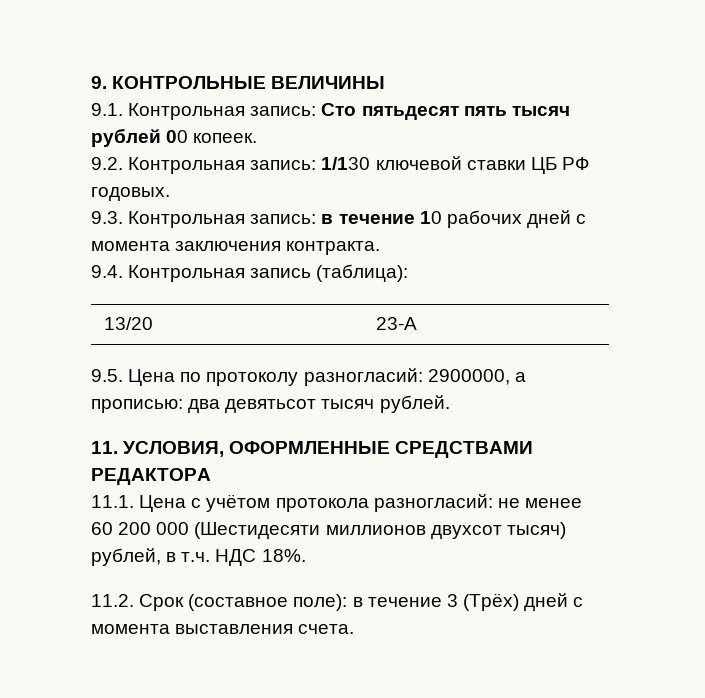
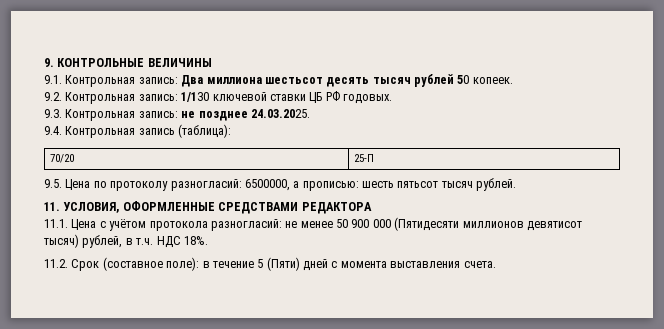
- 9.1. Контрольная запись: Сто пятьдесят пять тысяч рублей 00 копеек.
+ 9.1. Контрольная запись: Два миллиона шестьсот десять тысяч рублей 50 копеек.
- 9.3. Контрольная запись: в течение 10 рабочих дней с момента заключения контракта.
+ 9.3. Контрольная запись: не позднее 24.03.2025.
- 13/20 | 23-А
+ 70/20 | 25-П
- 9.5. Цена по протоколу разногласий: 2900000, а прописью: два девятьсот тысяч рублей.
+ 9.5. Цена по протоколу разногласий: 6500000, а прописью: шесть пятьсот тысяч рублей.
- 11.1. Цена с учётом протокола разногласий: не менее 60 200 000 (Шестидесяти миллионов двухсот тысяч) рублей, в т.ч. НДС 18%.
+ 11.1. Цена с учётом протокола разногласий: не менее 50 900 000 (Пятидесяти миллионов девятисот тысяч) рублей, в т.ч. НДС 18%.
- 11.2. Срок (составное поле): в течение 3 (Трёх) дней с момента выставления счета.
+ 11.2. Срок (составное поле): в течение 5 (Пяти) дней с момента выставления счета.

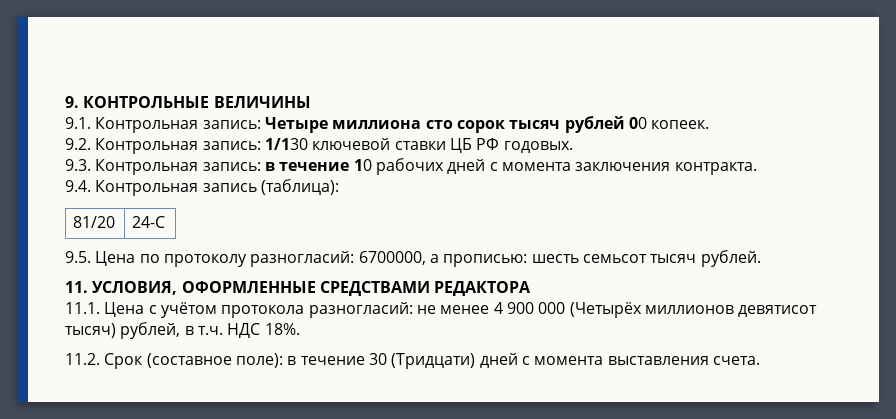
- 9.1. Контрольная запись: Два миллиона шестьсот десять тысяч рублей 50 копеек.
+ 9.1. Контрольная запись: Четыре миллиона сто сорок тысяч рублей 00 копеек.
- 9.3. Контрольная запись: не позднее 24.03.2025.
+ 9.3. Контрольная запись: в течение 10 рабочих дней с момента заключения контракта.
- 70/20 | 25-П
+ 81/20 | 24-С
- 9.5. Цена по протоколу разногласий: 6500000, а прописью: шесть пятьсот тысяч рублей.
+ 9.5. Цена по протоколу разногласий: 6700000, а прописью: шесть семьсот тысяч рублей.
- 11.1. Цена с учётом протокола разногласий: не менее 50 900 000 (Пятидесяти миллионов девятисот тысяч) рублей, в т.ч. НДС 18%.
+ 11.1. Цена с учётом протокола разногласий: не менее 4 900 000 (Четырёх миллионов девятисот тысяч) рублей, в т.ч. НДС 18%.
- 11.2. Срок (составное поле): в течение 5 (Пяти) дней с момента выставления счета.
+ 11.2. Срок (составное поле): в течение 30 (Тридцати) дней с момента выставления счета.

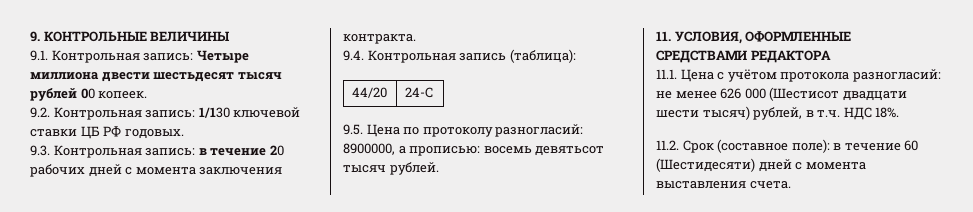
- 9.1. Контрольная запись: Четыре миллиона сто сорок тысяч рублей 00 копеек.
+ 9.1. Контрольная запись: Четыре миллиона двести шестьдесят тысяч рублей 00 копеек.
- 9.3. Контрольная запись: в течение 10 рабочих дней с момента заключения контракта.
+ 9.3. Контрольная запись: в течение 20 рабочих дней с момента заключения контракта.
- 81/20 | 24-С
+ 44/20 | 24-С
- 9.5. Цена по протоколу разногласий: 6700000, а прописью: шесть семьсот тысяч рублей.
+ 9.5. Цена по протоколу разногласий: 8900000, а прописью: восемь девятьсот тысяч рублей.
- 11.1. Цена с учётом протокола разногласий: не менее 4 900 000 (Четырёх миллионов девятисот тысяч) рублей, в т.ч. НДС 18%.
+ 11.1. Цена с учётом протокола разногласий: не менее 626 000 (Шестисот двадцати шести тысяч) рублей, в т.ч. НДС 18%.
- 11.2. Срок (составное поле): в течение 30 (Тридцати) дней с момента выставления счета.
+ 11.2. Срок (составное поле): в течение 60 (Шестидесяти) дней с момента выставления счета.

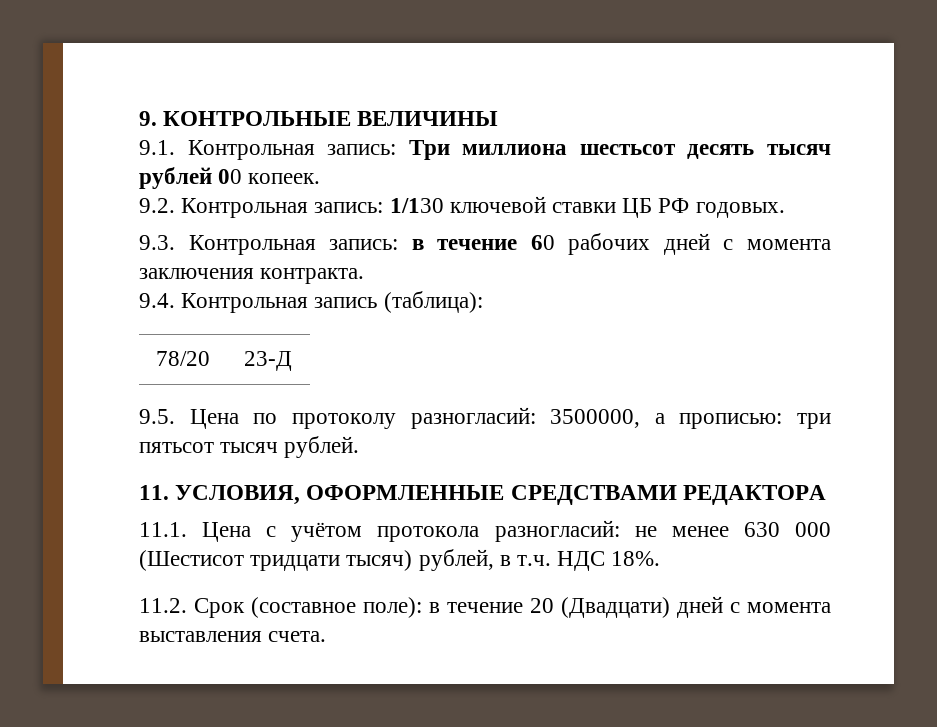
- 9.1. Контрольная запись: Четыре миллиона двести шестьдесят тысяч рублей 00 копеек.
+ 9.1. Контрольная запись: Три миллиона шестьсот десять тысяч рублей 00 копеек.
- 9.3. Контрольная запись: в течение 20 рабочих дней с момента заключения контракта.
+ 9.3. Контрольная запись: в течение 60 рабочих дней с момента заключения контракта.
- 44/20 | 24-С
+ 78/20 | 23-Д
- 9.5. Цена по протоколу разногласий: 8900000, а прописью: восемь девятьсот тысяч рублей.
+ 9.5. Цена по протоколу разногласий: 3500000, а прописью: три пятьсот тысяч рублей.
- 11.1. Цена с учётом протокола разногласий: не менее 626 000 (Шестисот двадцати шести тысяч) рублей, в т.ч. НДС 18%.
+ 11.1. Цена с учётом протокола разногласий: не менее 630 000 (Шестисот тридцати тысяч) рублей, в т.ч. НДС 18%.
- 11.2. Срок (составное поле): в течение 60 (Шестидесяти) дней с момента выставления счета.
+ 11.2. Срок (составное поле): в течение 20 (Двадцати) дней с момента выставления счета.

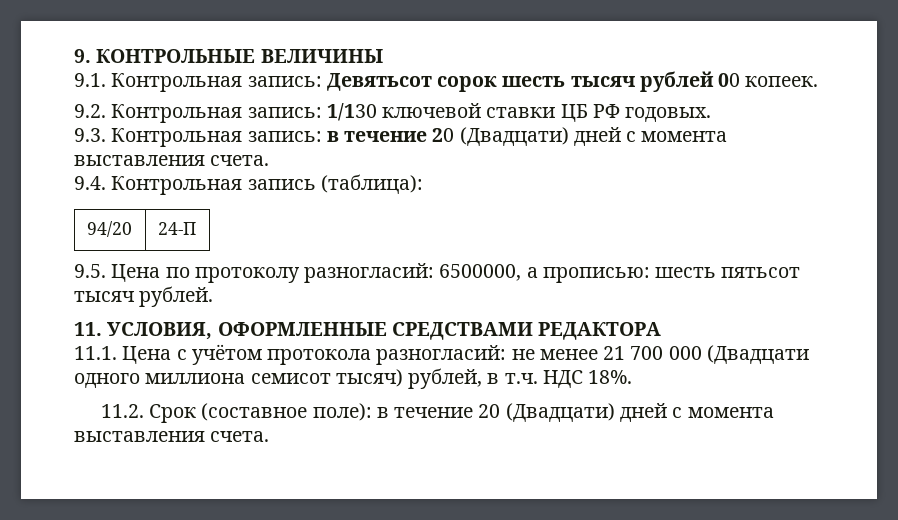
- 9.1. Контрольная запись: Три миллиона шестьсот десять тысяч рублей 00 копеек.
+ 9.1. Контрольная запись: Девятьсот сорок шесть тысяч рублей 00 копеек.
- 9.3. Контрольная запись: в течение 60 рабочих дней с момента заключения контракта.
+ 9.3. Контрольная запись: в течение 20 (Двадцати) дней с момента выставления счета.
- 78/20 | 23-Д
+ 94/20 | 24-П
- 9.5. Цена по протоколу разногласий: 3500000, а прописью: три пятьсот тысяч рублей.
+ 9.5. Цена по протоколу разногласий: 6500000, а прописью: шесть пятьсот тысяч рублей.
- 11.1. Цена с учётом протокола разногласий: не менее 630 000 (Шестисот тридцати тысяч) рублей, в т.ч. НДС 18%.
+ 11.1. Цена с учётом протокола разногласий: не менее 21 700 000 (Двадцати одного миллиона семисот тысяч) рублей, в т.ч. НДС 18%.

